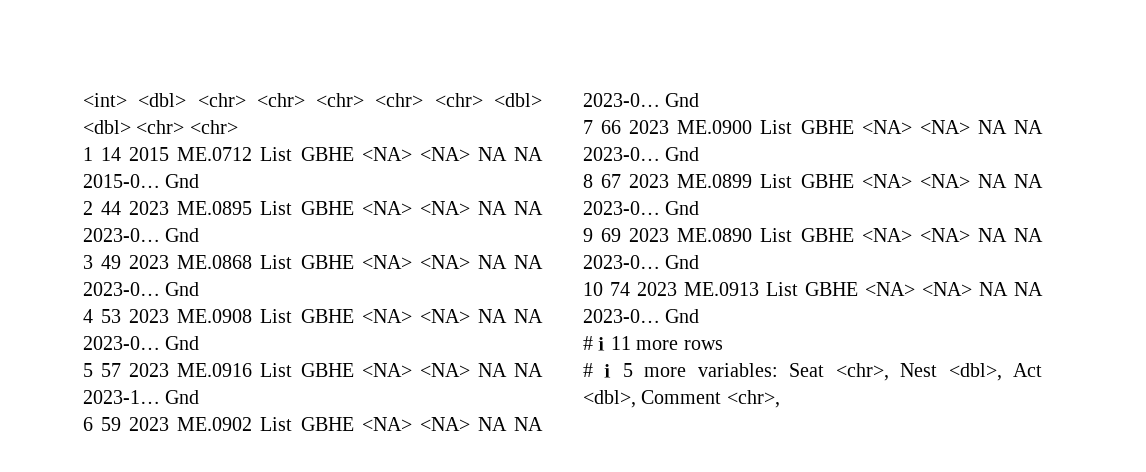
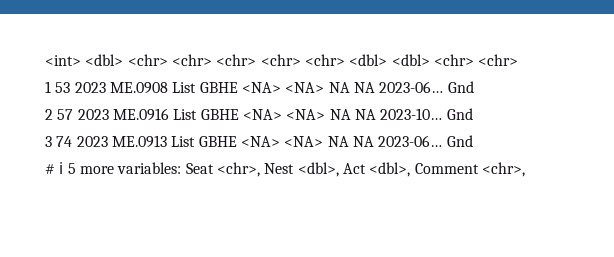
- 1 14 2015 ME.0712 List GBHE <NA> <NA> NA NA 2015-0… Gnd
- 2 44 2023 ME.0895 List GBHE <NA> <NA> NA NA 2023-0… Gnd
- 3 49 2023 ME.0868 List GBHE <NA> <NA> NA NA 2023-0… Gnd
- 4 53 2023 ME.0908 List GBHE <NA> <NA> NA NA 2023-0… Gnd
- 5 57 2023 ME.0916 List GBHE <NA> <NA> NA NA 2023-1… Gnd
- 6 59 2023 ME.0902 List GBHE <NA> <NA> NA NA 2023-0… Gnd
- 7 66 2023 ME.0900 List GBHE <NA> <NA> NA NA 2023-0… Gnd
- 8 67 2023 ME.0899 List GBHE <NA> <NA> NA NA 2023-0… Gnd
- 9 69 2023 ME.0890 List GBHE <NA> <NA> NA NA 2023-0… Gnd
- 10 74 2023 ME.0913 List GBHE <NA> <NA> NA NA 2023-0… Gnd
- # ℹ 11 more rows
+ 1 53 2023 ME.0908 List GBHE <NA> <NA> NA NA 2023-06… Gnd
+ 2 57 2023 ME.0916 List GBHE <NA> <NA> NA NA 2023-10… Gnd
+ 3 74 2023 ME.0913 List GBHE <NA> <NA> NA NA 2023-06… Gnd

